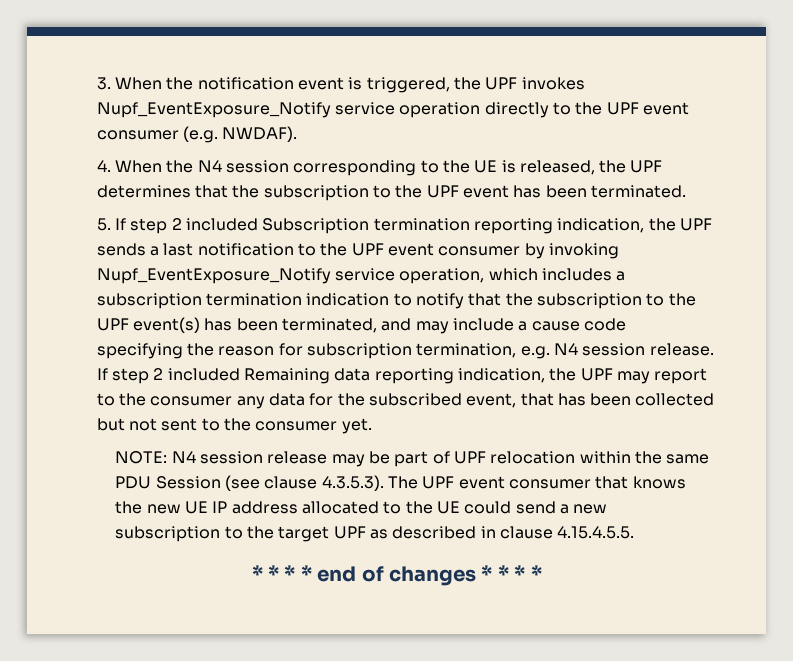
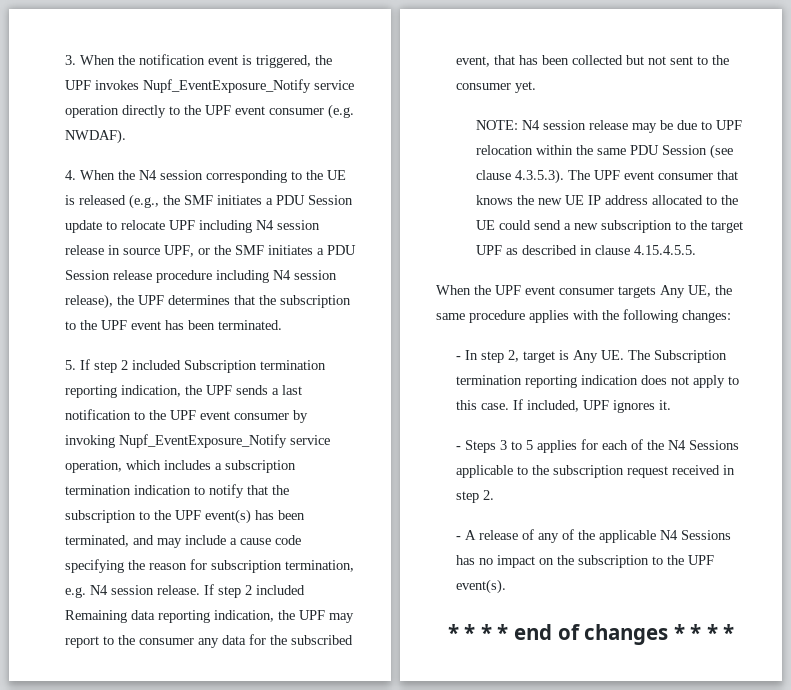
- 4. When the N4 session corresponding to the UE is released, the UPF determines that the subscription to the UPF event has been terminated.
+ 4. When the N4 session corresponding to the UE is released (e.g., the SMF initiates a PDU Session update to relocate UPF including N4 session release in source UPF, or the SMF initiates a PDU Session release procedure including N4 session release), the UPF determines that the subscription to the UPF event has been terminated.
- NOTE: N4 session release may be part of UPF relocation within the same PDU Session (see clause 4.3.5.3). The UPF event consumer that knows the new UE IP address allocated to the UE could send a new subscription to the target UPF as described in clause 4.15.4.5.5.
+ NOTE: N4 session release may be due to UPF relocation within the same PDU Session (see clause 4.3.5.3). The UPF event consumer that knows the new UE IP address allocated to the UE could send a new subscription to the target UPF as described in clause 4.15.4.5.5.
+ When the UPF event consumer targets Any UE, the same procedure applies with the following changes:
+ - In step 2, target is Any UE. The Subscription termination reporting indication does not apply to this case. If included, UPF ignores it.
+ - Steps 3 to 5 applies for each of the N4 Sessions applicable to the subscription request received in step 2.
+ - A release of any of the applicable N4 Sessions has no impact on the subscription to the UPF event(s).

